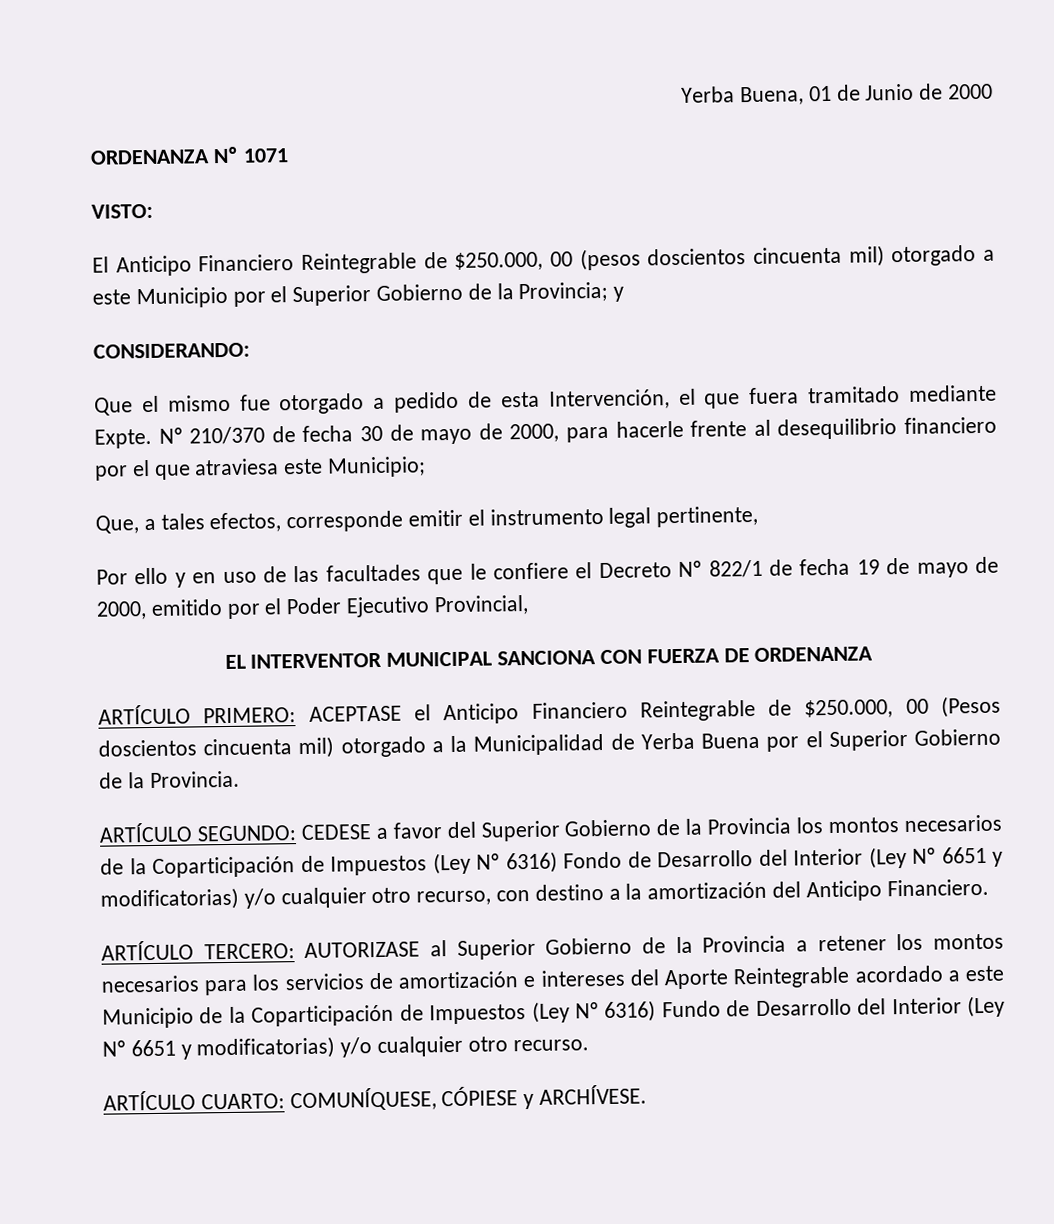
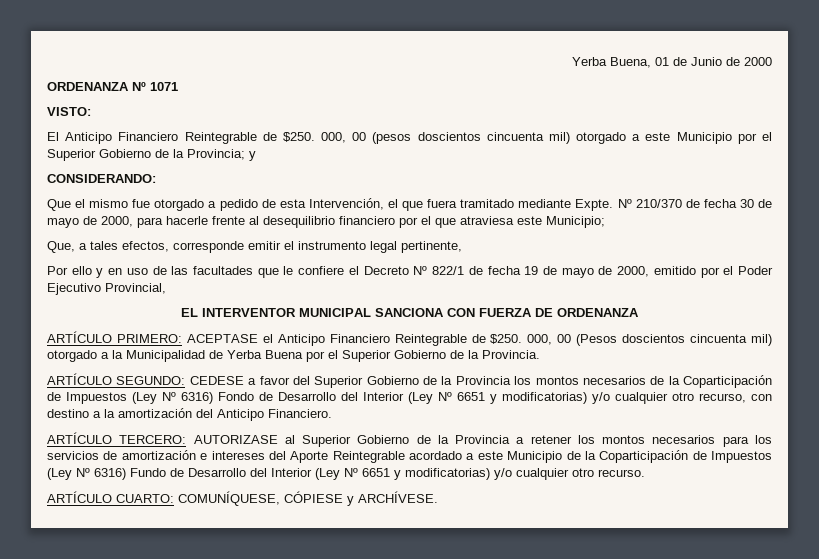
- El Anticipo Financiero Reintegrable de $250.000, 00 (pesos doscientos cincuenta mil) otorgado a este Municipio por el Superior Gobierno de la Provincia; y
+ El Anticipo Financiero Reintegrable de $250. 000, 00 (pesos doscientos cincuenta mil) otorgado a este Municipio por el Superior Gobierno de la Provincia; y
- ARTÍCULO PRIMERO: ACEPTASE el Anticipo Financiero Reintegrable de $250.000, 00 (Pesos doscientos cincuenta mil) otorgado a la Municipalidad de Yerba Buena por el Superior Gobierno de la Provincia.
+ ARTÍCULO PRIMERO: ACEPTASE el Anticipo Financiero Reintegrable de $250. 000, 00 (Pesos doscientos cincuenta mil) otorgado a la Municipalidad de Yerba Buena por el Superior Gobierno de la Provincia.

